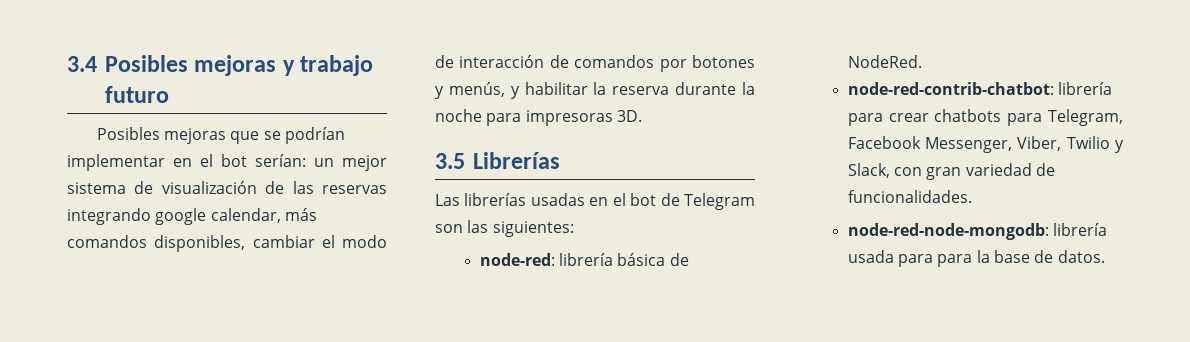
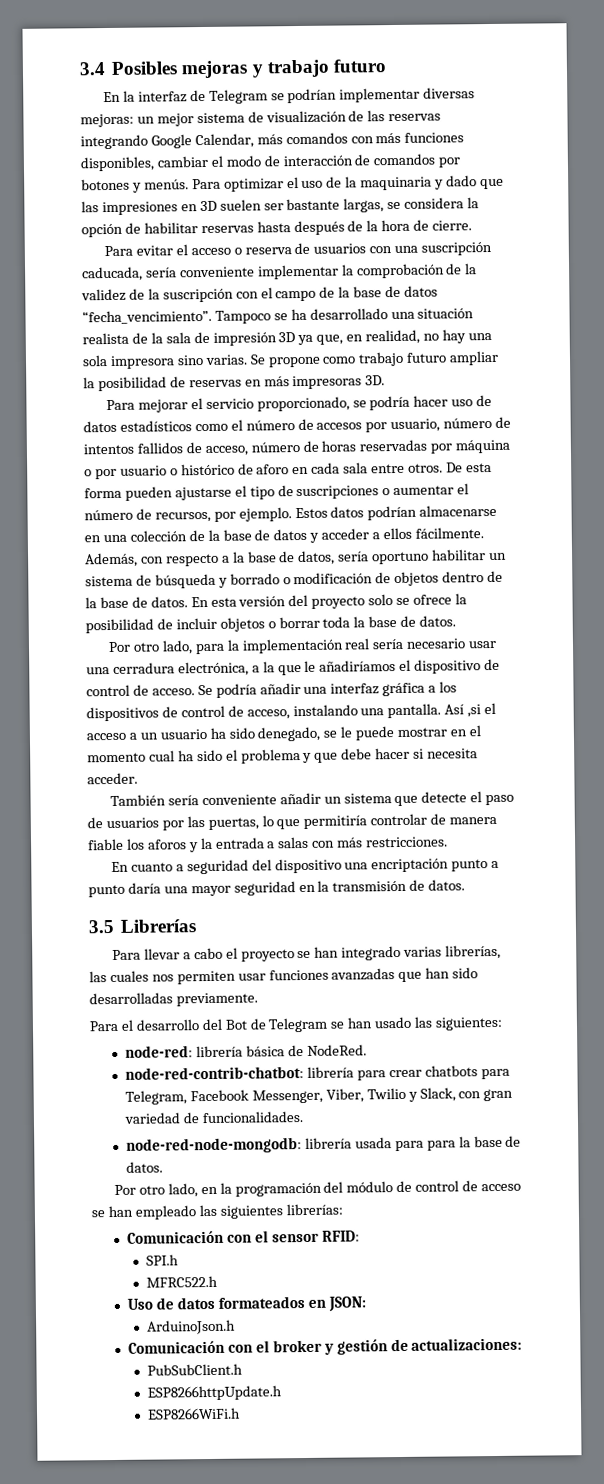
- Posibles mejoras que se podrían implementar en el bot serían: un mejor sistema de visualización de las reservas integrando google calendar, más comandos disponibles, cambiar el modo de interacción de comandos por botones y menús, y habilitar la reserva durante la noche para impresoras 3D.
+ En la interfaz de Telegram se podrían implementar diversas mejoras: un mejor sistema de visualización de las reservas integrando Google Calendar, más comandos con más funciones disponibles, cambiar el modo de interacción de comandos por botones y menús. Para optimizar el uso de la maquinaria y dado que las impresiones en 3D suelen ser bastante largas, se considera la opción de habilitar reservas hasta después de la hora de cierre.
+ Para evitar el acceso o reserva de usuarios con una suscripción caducada, sería conveniente implementar la comprobación de la validez de la suscripción con el campo de la base de datos “fecha_vencimiento”. Tampoco se ha desarrollado una situación realista de la sala de impresión 3D ya que, en realidad, no hay una sola impresora sino varias. Se propone como trabajo futuro ampliar la posibilidad de reservas en más impresoras 3D.
+ Para mejorar el servicio proporcionado, se podría hacer uso de datos estadísticos como el número de accesos por usuario, número de intentos fallidos de acceso, número de horas reservadas por máquina o por usuario o histórico de aforo en cada sala entre otros. De esta forma pueden ajustarse el tipo de suscripciones o aumentar el número de recursos, por ejemplo. Estos datos podrían almacenarse en una colección de la base de datos y acceder a ellos fácilmente. Además, con respecto a la base de datos, sería oportuno habilitar un sistema de búsqueda y borrado o modificación de objetos dentro de la base de datos. En esta versión del proyecto solo se ofrece la posibilidad de incluir objetos o borrar toda la base de datos.
+ Por otro lado, para la implementación real sería necesario usar una cerradura electrónica, a la que le añadiríamos el dispositivo de control de acceso. Se podría añadir una interfaz gráfica a los dispositivos de control de acceso, instalando una pantalla. Así ,si el acceso a un usuario ha sido denegado, se le puede mostrar en el momento cual ha sido el problema y que debe hacer si necesita acceder.
+ También sería conveniente añadir un sistema que detecte el paso de usuarios por las puertas, lo que permitiría controlar de manera fiable los aforos y la entrada a salas con más restricciones.
+ En cuanto a seguridad del dispositivo una encriptación punto a punto daría una mayor seguridad en la transmisión de datos.
  3.5 Librerías
- Las librerías usadas en el bot de Telegram son las siguientes:
+ Para llevar a cabo el proyecto se han integrado varias librerías, las cuales nos permiten usar funciones avanzadas que han sido desarrolladas previamente.
+ Para el desarrollo del Bot de Telegram se han usado las siguientes:
+ Por otro lado, en la programación del módulo de control de acceso se han empleado las siguientes librerías:
+ Comunicación con el sensor RFID:
+ SPI.h
+ MFRC522.h
+ Uso de datos formateados en JSON:
+ ArduinoJson.h
+ Comunicación con el broker y gestión de actualizaciones:
+ PubSubClient.h
+ ESP8266httpUpdate.h
+ ESP8266WiFi.h

